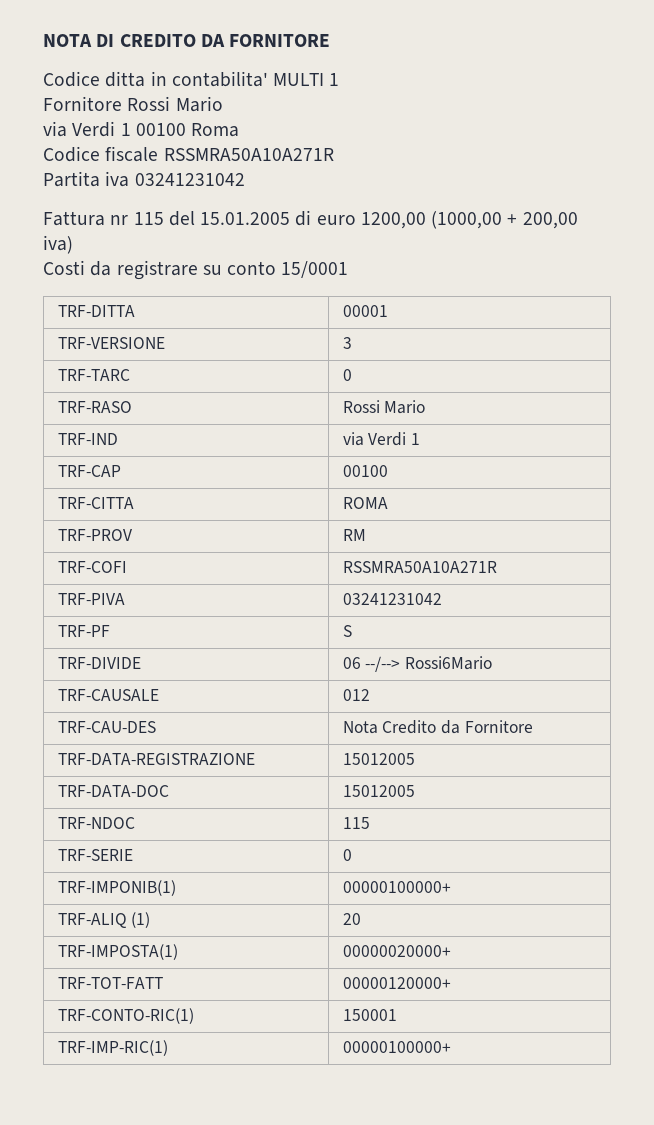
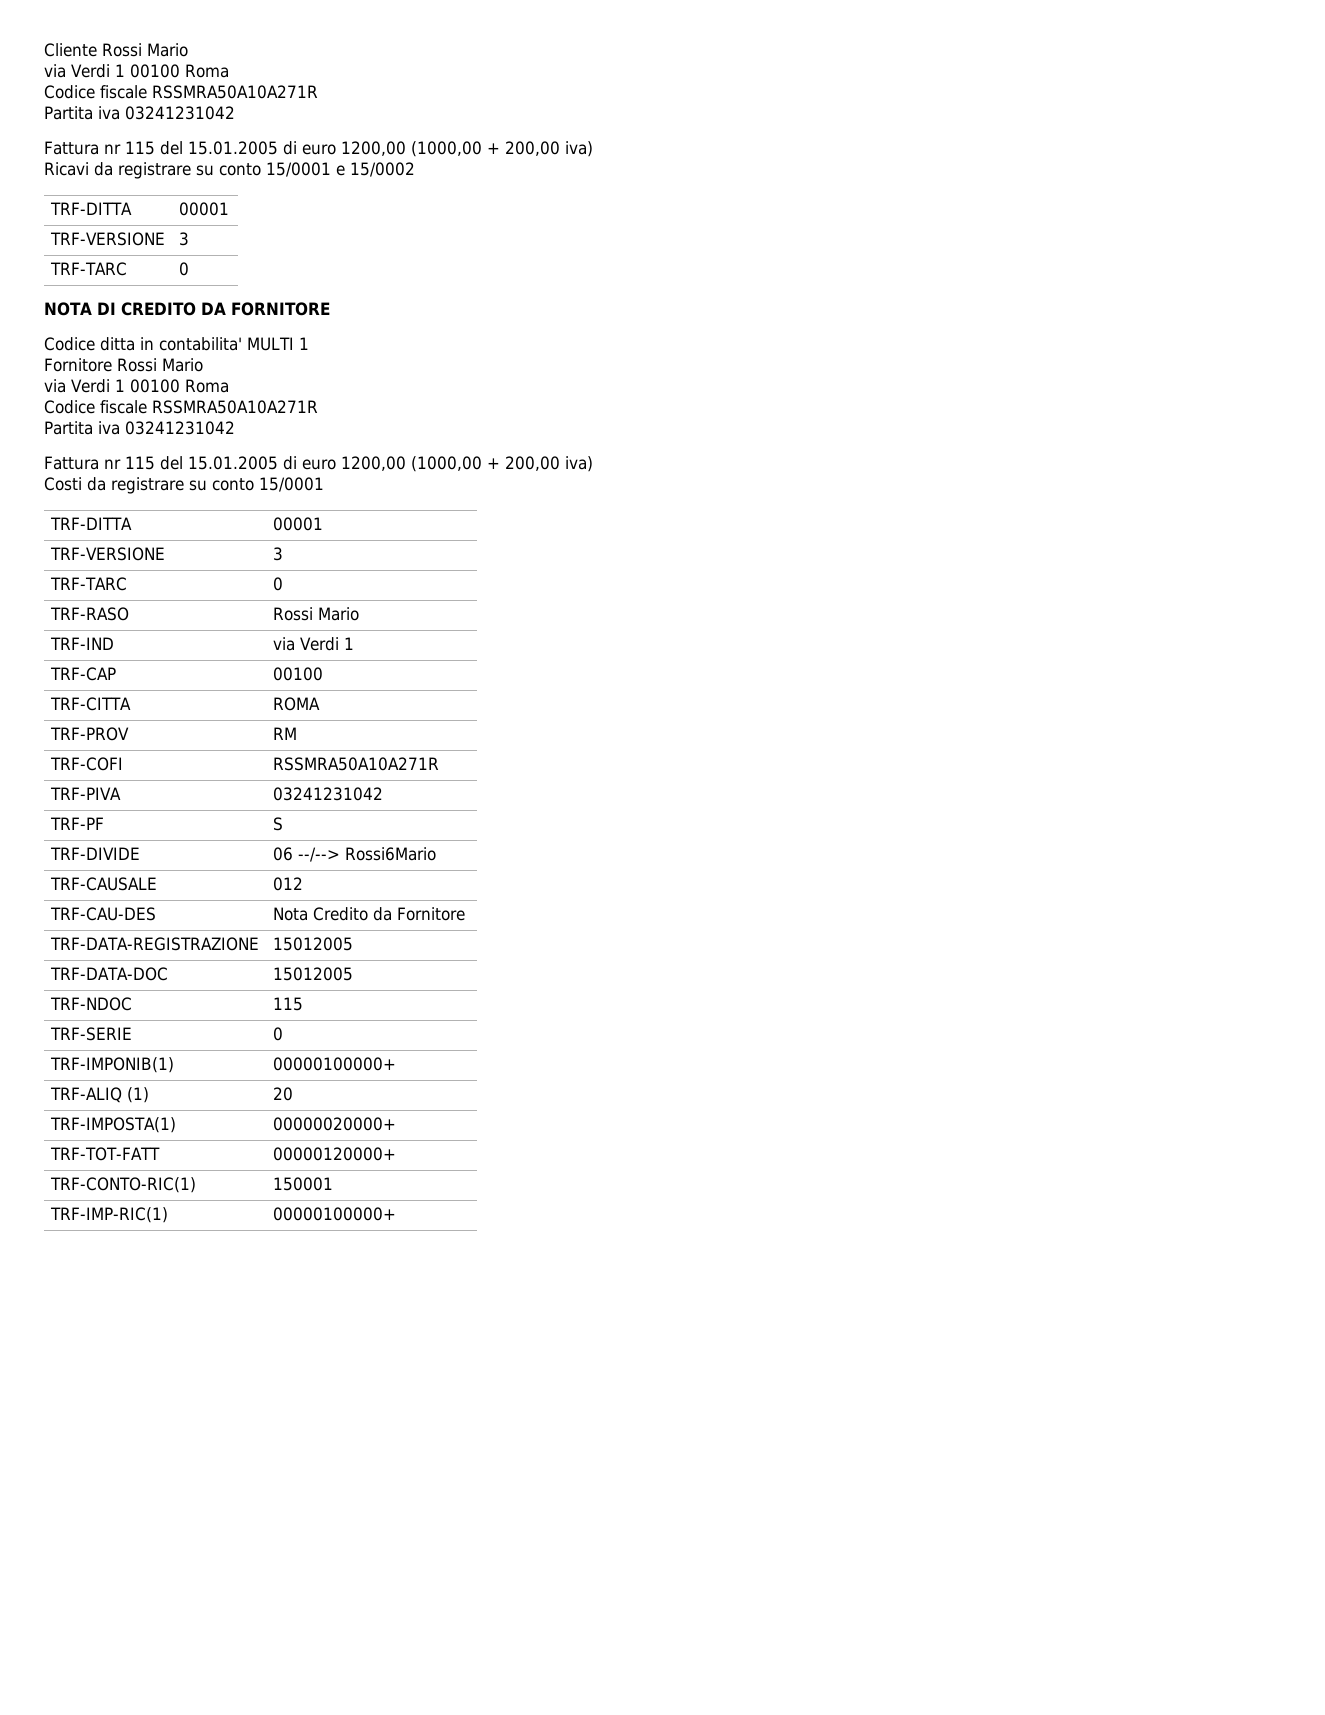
+ Cliente Rossi Mario
+ via Verdi 1 00100 Roma
+ Codice fiscale RSSMRA50A10A271R
+ Partita iva 03241231042
+ Fattura nr 115 del 15.01.2005 di euro 1200,00 (1000,00 + 200,00 iva)
+ Ricavi da registrare su conto 15/0001 e 15/0002
+ TRF-DITTA | 00001
+ TRF-VERSIONE | 3
+ TRF-TARC | 0

